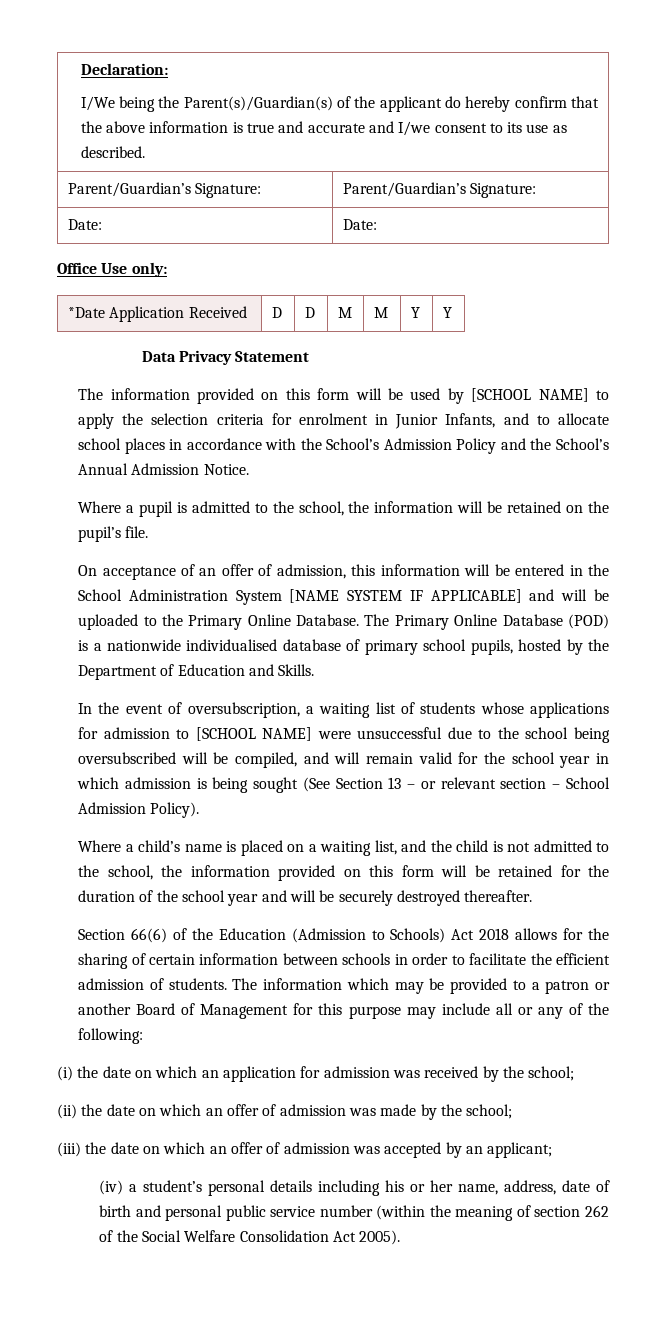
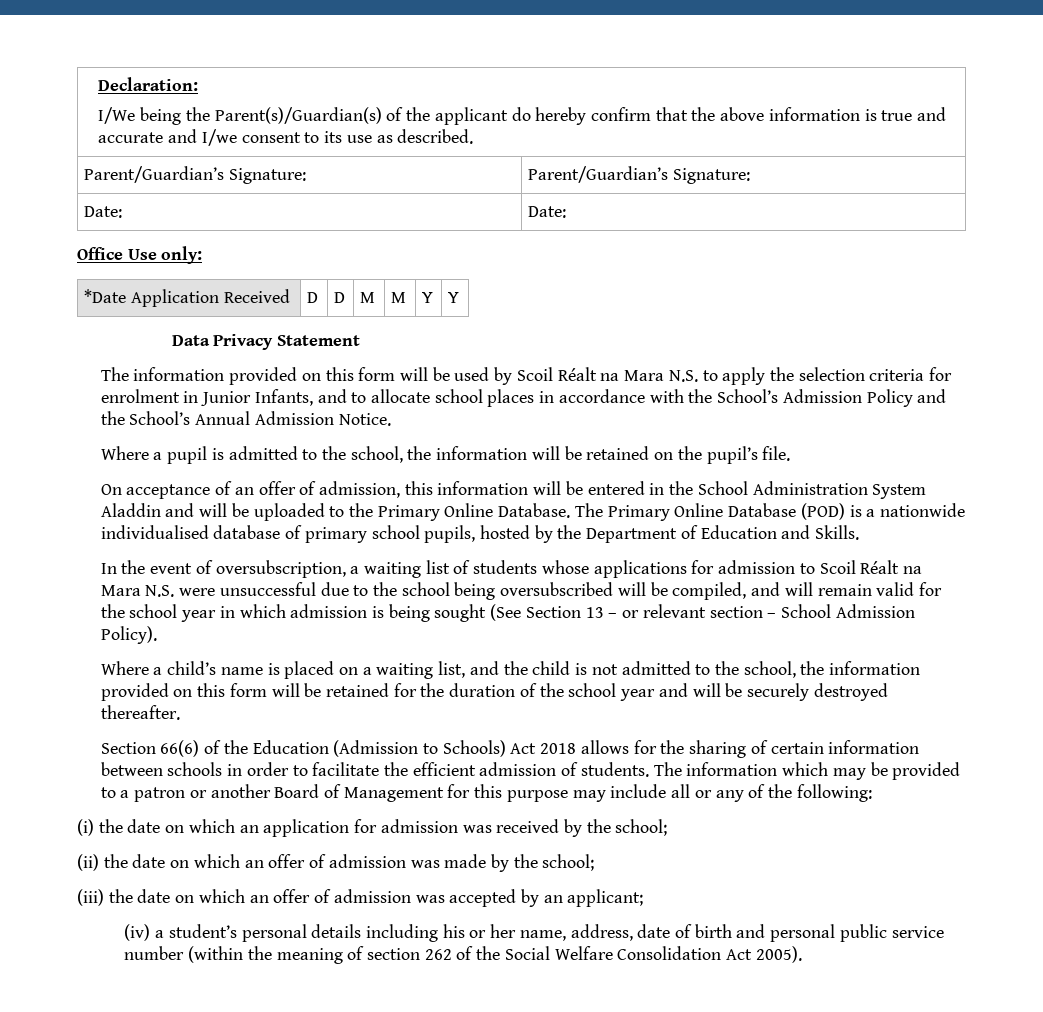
- The information provided on this form will be used by [SCHOOL NAME] to apply the selection criteria for enrolment in Junior Infants, and to allocate school places in accordance with the School’s Admission Policy and the School’s Annual Admission Notice.
+ The information provided on this form will be used by Scoil Réalt na Mara N.S. to apply the selection criteria for enrolment in Junior Infants, and to allocate school places in accordance with the School’s Admission Policy and the School’s Annual Admission Notice.
- On acceptance of an offer of admission, this information will be entered in the School Administration System [NAME SYSTEM IF APPLICABLE] and will be uploaded to the Primary Online Database.
+ On acceptance of an offer of admission, this information will be entered in the School Administration System Aladdin and will be uploaded to the Primary Online Database.
- In the event of oversubscription, a waiting list of students whose applications for admission to [SCHOOL NAME] were unsuccessful due to the school being oversubscribed will be compiled, and will remain valid for the school year in which admission is being sought (See Section 13 – or relevant section – School Admission Policy).
+ In the event of oversubscription, a waiting list of students whose applications for admission to Scoil Réalt na Mara N.S. were unsuccessful due to the school being oversubscribed will be compiled, and will remain valid for the school year in which admission is being sought (See Section 13 – or relevant section – School Admission Policy).

